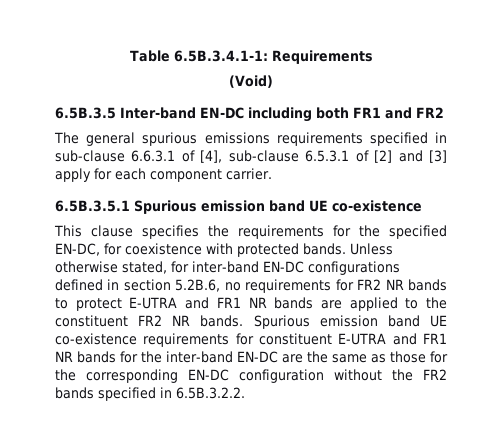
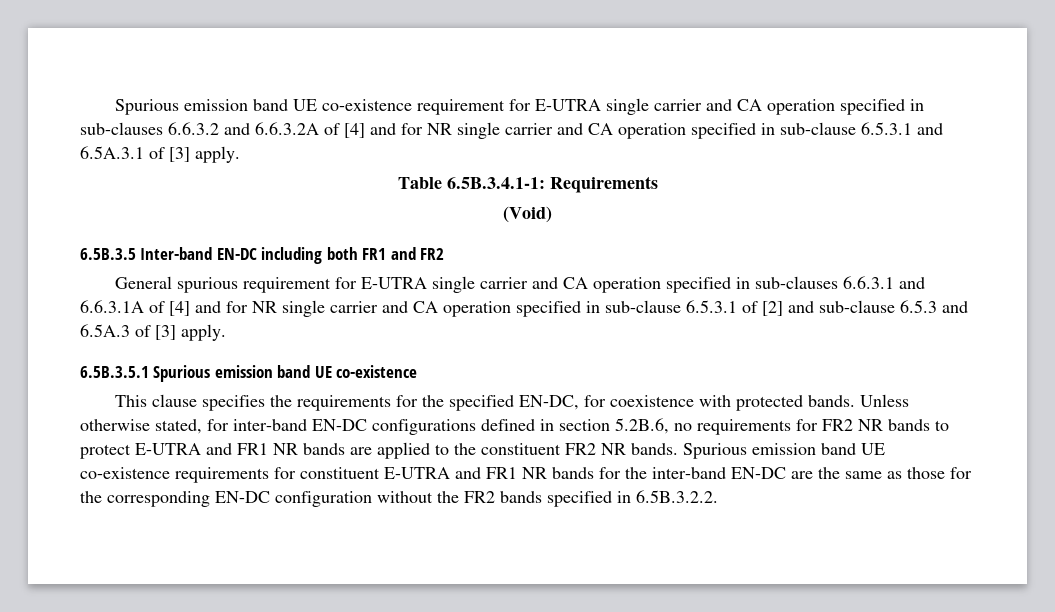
+ Spurious emission band UE co-existence requirement for E-UTRA single carrier and CA operation specified in sub-clauses 6.6.3.2 and 6.6.3.2A of [4] and for NR single carrier and CA operation specified in sub-clause 6.5.3.1 and 6.5A.3.1 of [3] apply.
- The general spurious emissions requirements specified in sub-clause 6.6.3.1 of [4], sub-clause 6.5.3.1 of [2] and [3] apply for each component carrier.
+ General spurious requirement for E-UTRA single carrier and CA operation specified in sub-clauses 6.6.3.1 and 6.6.3.1A of [4] and for NR single carrier and CA operation specified in sub-clause 6.5.3.1 of [2] and sub-clause 6.5.3 and 6.5A.3 of [3] apply.

